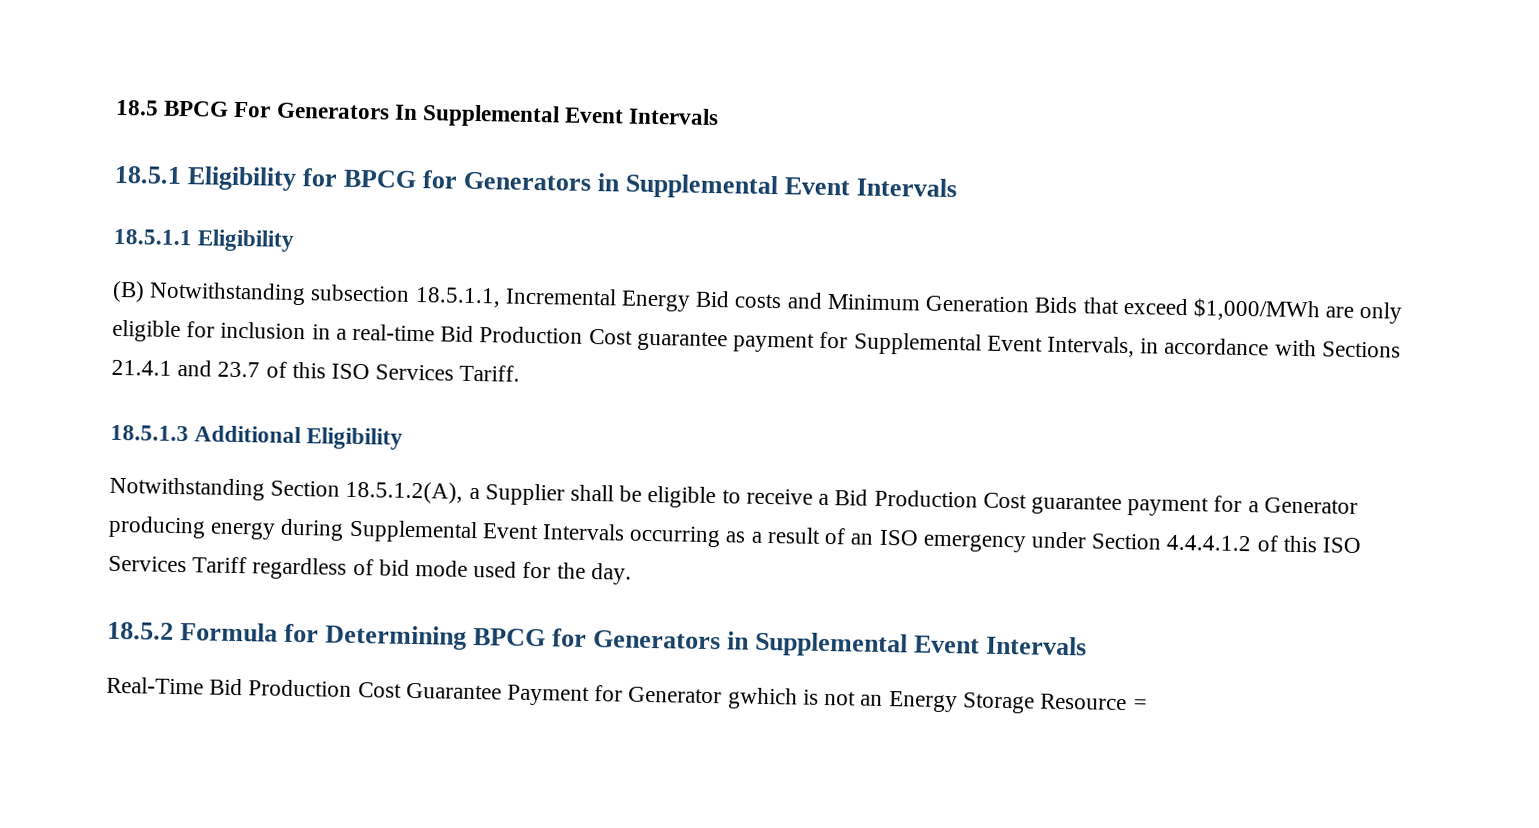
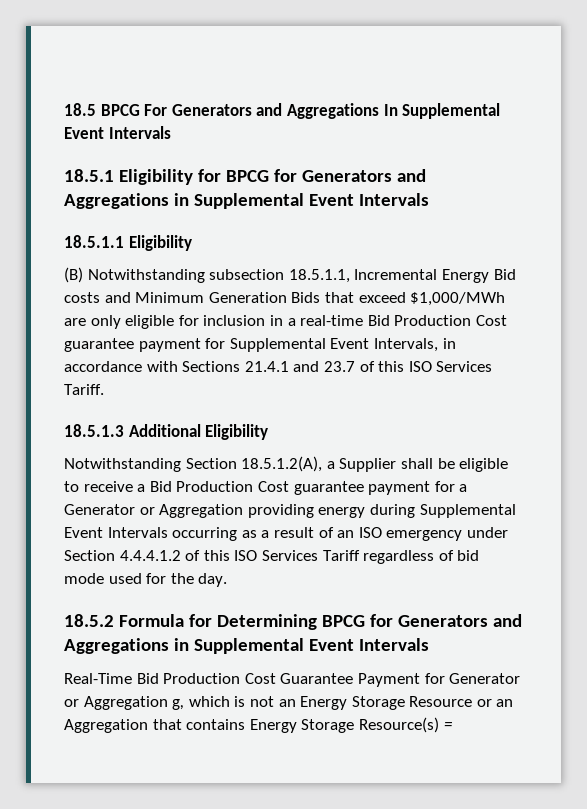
- 18.5 BPCG For Generators In Supplemental Event Intervals
+ 18.5 BPCG For Generators and Aggregations In Supplemental Event Intervals
- 18.5.1 Eligibility for BPCG for Generators in Supplemental Event Intervals
+ 18.5.1 Eligibility for BPCG for Generators and Aggregations in Supplemental Event Intervals
- Notwithstanding Section 18.5.1.2(A), a Supplier shall be eligible to receive a Bid Production Cost guarantee payment for a Generator producing energy during Supplemental Event Intervals occurring as a result of an ISO emergency under Section 4.4.4.1.2 of this ISO Services Tariff regardless of bid mode used for the day.
+ Notwithstanding Section 18.5.1.2(A), a Supplier shall be eligible to receive a Bid Production Cost guarantee payment for a Generator or Aggregation providing energy during Supplemental Event Intervals occurring as a result of an ISO emergency under Section 4.4.4.1.2 of this ISO Services Tariff regardless of bid mode used for the day.
- 18.5.2 Formula for Determining BPCG for Generators in Supplemental Event Intervals
+ 18.5.2 Formula for Determining BPCG for Generators and Aggregations in Supplemental Event Intervals
- Real-Time Bid Production Cost Guarantee Payment for Generator gwhich is not an Energy Storage Resource =
+ Real-Time Bid Production Cost Guarantee Payment for Generator or Aggregation g, which is not an Energy Storage Resource or an Aggregation that contains Energy Storage Resource(s) =

